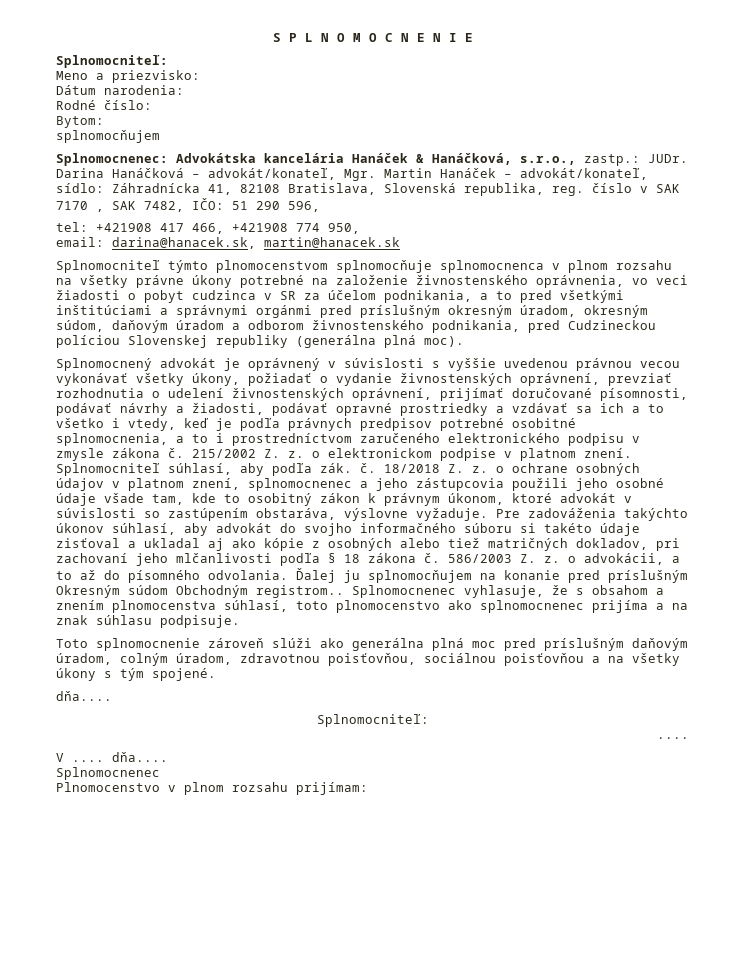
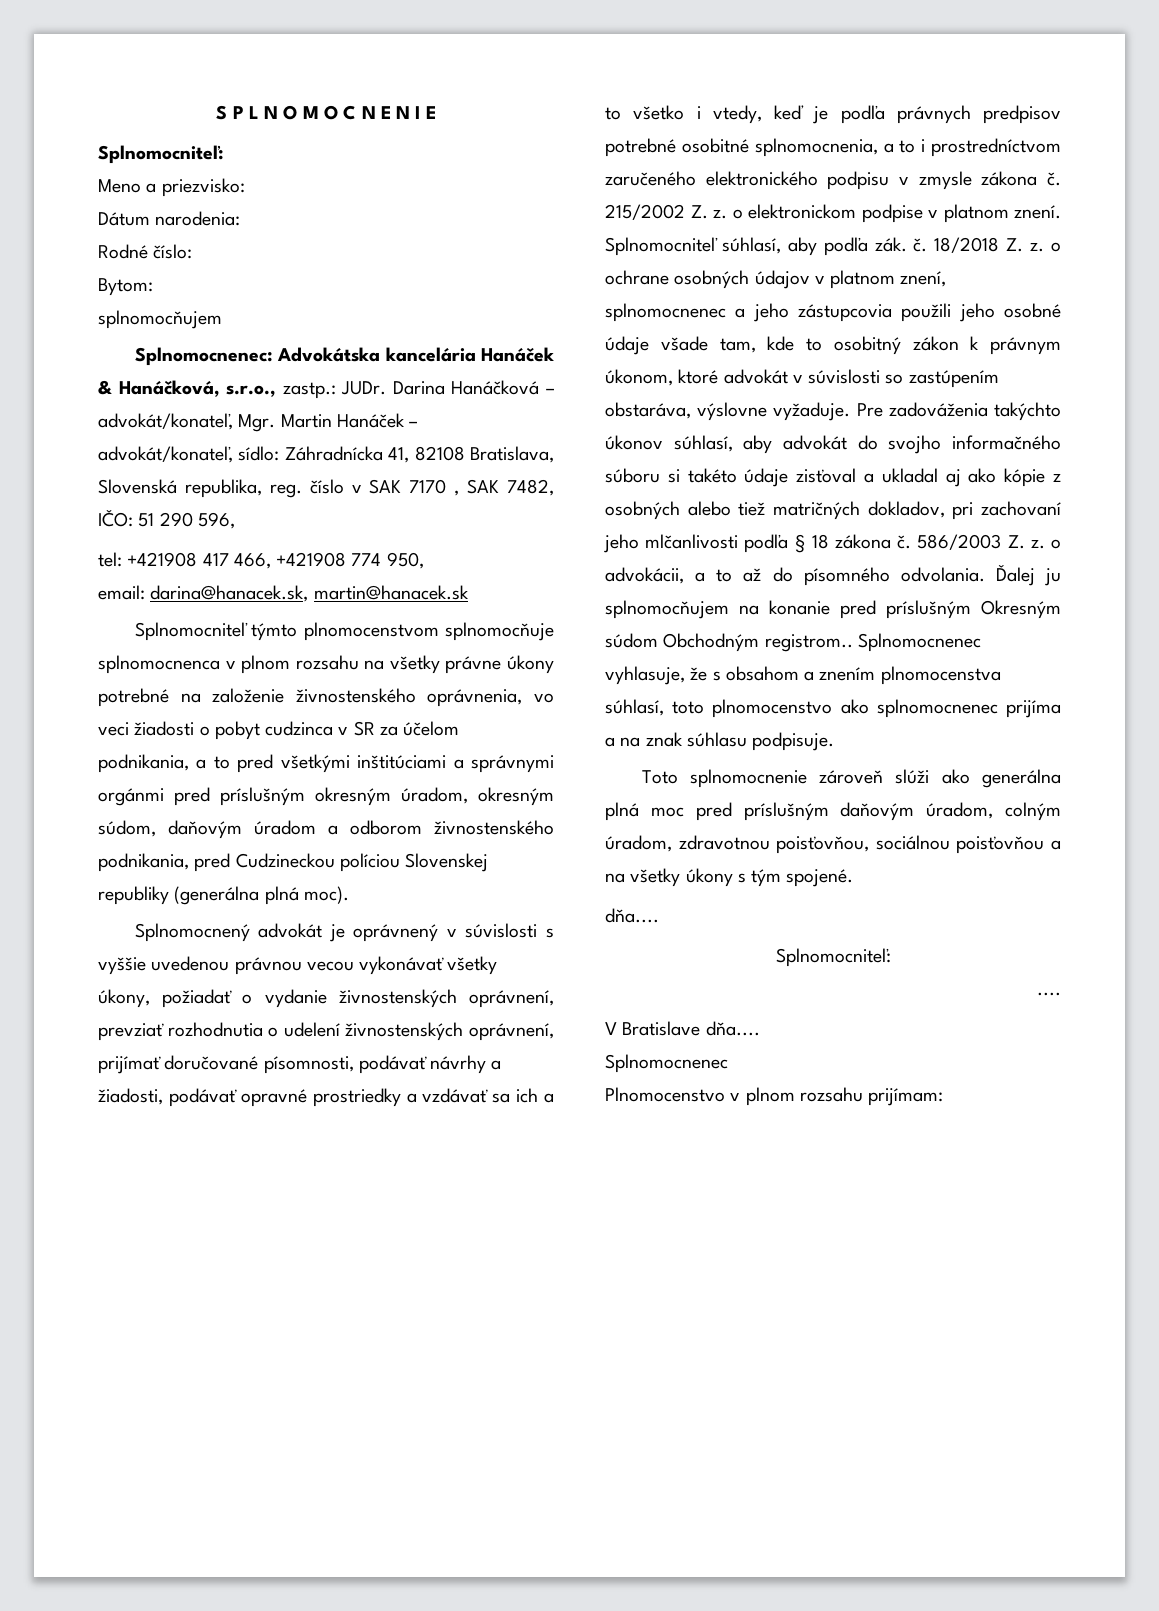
- V .... dňa....
+ V Bratislave dňa....

